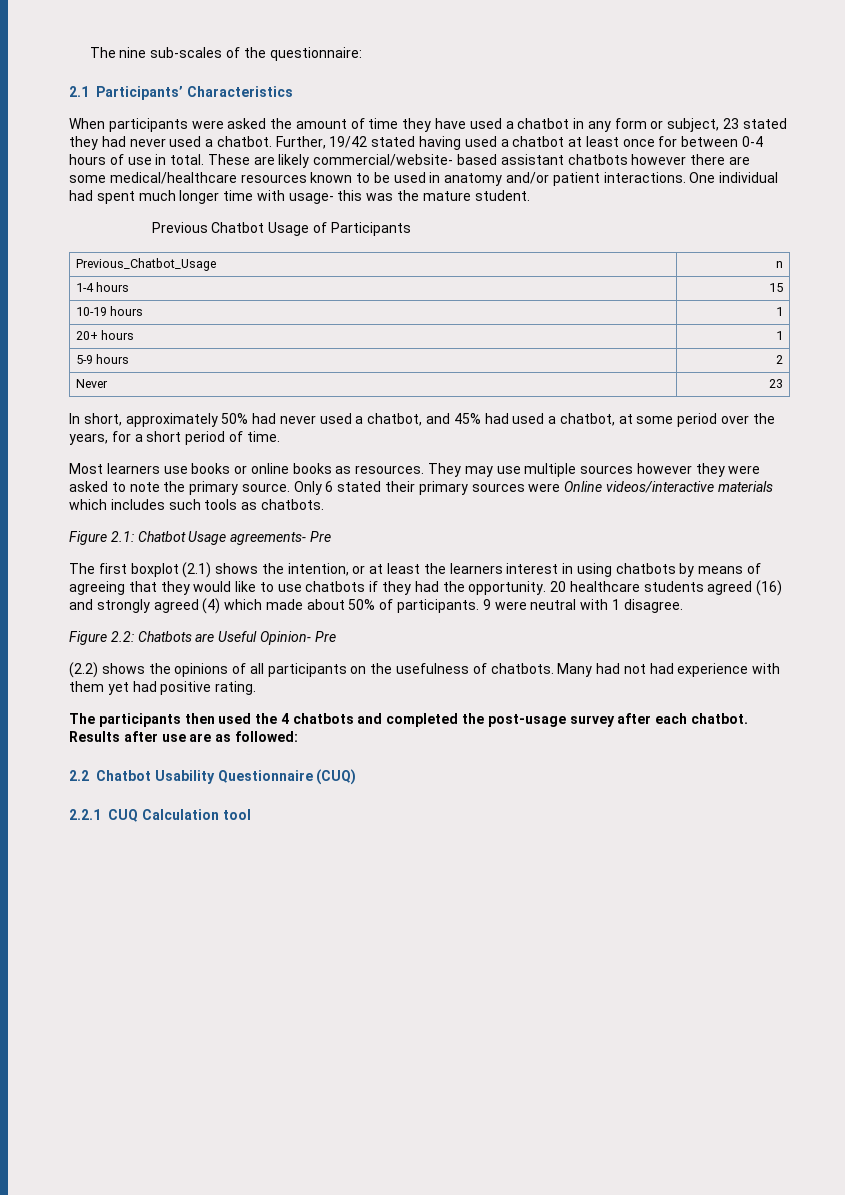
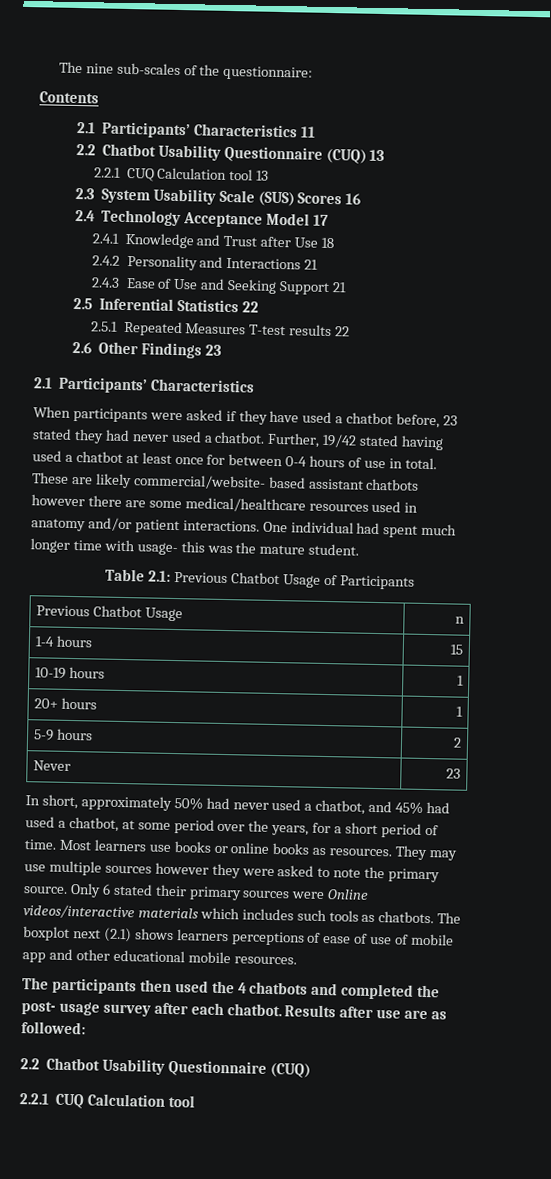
+ Contents
+ 2.1 Participants’ Characteristics 11
+ 2.2 Chatbot Usability Questionnaire (CUQ) 13
+ 2.2.1 CUQ Calculation tool 13
+ 2.3 System Usability Scale (SUS) Scores 16
+ 2.4 Technology Acceptance Model 17
+ 2.4.1 Knowledge and Trust after Use 18
+ 2.4.2 Personality and Interactions 21
+ 2.4.3 Ease of Use and Seeking Support 21
+ 2.5 Inferential Statistics 22
+ 2.5.1 Repeated Measures T-test results 22
+ 2.6 Other Findings 23
- When participants were asked the amount of time they have used a chatbot in any form or subject, 23 stated they had never used a chatbot.
+ When participants were asked if they have used a chatbot before, 23 stated they had never used a chatbot.
- These are likely commercial/website- based assistant chatbots however there are some medical/healthcare resources known to be used in anatomy and/or patient interactions.
+ These are likely commercial/website- based assistant chatbots however there are some medical/healthcare resources used in anatomy and/or patient interactions.
- Previous Chatbot Usage of Participants
+ Table 2.1: Previous Chatbot Usage of Participants
- Previous_Chatbot_Usage | n
+ Previous Chatbot Usage | n
- In short, approximately 50% had never used a chatbot, and 45% had used a chatbot, at some period over the years, for a short period of time.
- Most learners use books or online books as resources.
+ In short, approximately 50% had never used a chatbot, and 45% had used a chatbot, at some period over the years, for a short period of time. Most learners use books or online books as resources.
- Only 6 stated their primary sources were Online videos/interactive materials which includes such tools as chatbots.
- Figure 2.1: Chatbot Usage agreements- Pre
- The first boxplot (2.1) shows the intention, or at least the learners interest in using chatbots by means of agreeing that they would like to use chatbots if they had the opportunity. 20 healthcare students agreed (16) and strongly agreed (4) which made about 50% of participants. 9 were neutral with 1 disagree.
- Figure 2.2: Chatbots are Useful Opinion- Pre
- (2.2) shows the opinions of all participants on the usefulness of chatbots. Many had not had experience with them yet had positive rating.
+ Only 6 stated their primary sources were Online videos/interactive materials which includes such tools as chatbots. The boxplot next (2.1) shows learners perceptions of ease of use of mobile app and other educational mobile resources.
- The participants then used the 4 chatbots and completed the post-usage survey after each chatbot.
+ The participants then used the 4 chatbots and completed the post- usage survey after each chatbot.

